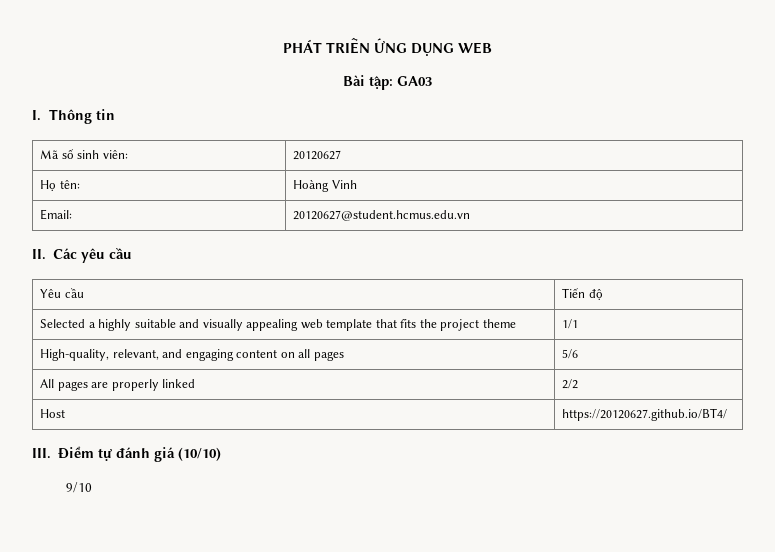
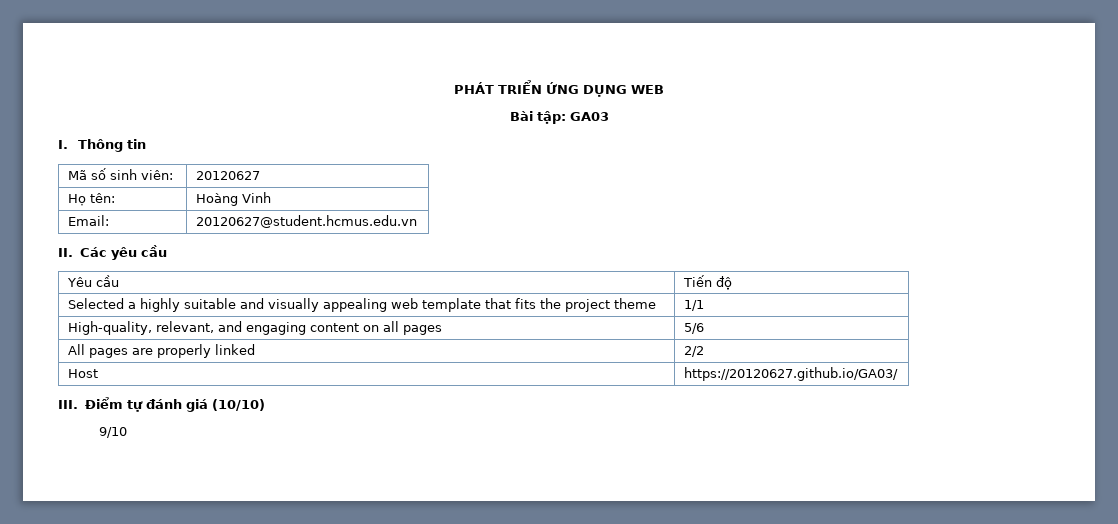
- Host | https://20120627.github.io/BT4/
+ Host | https://20120627.github.io/GA03/

